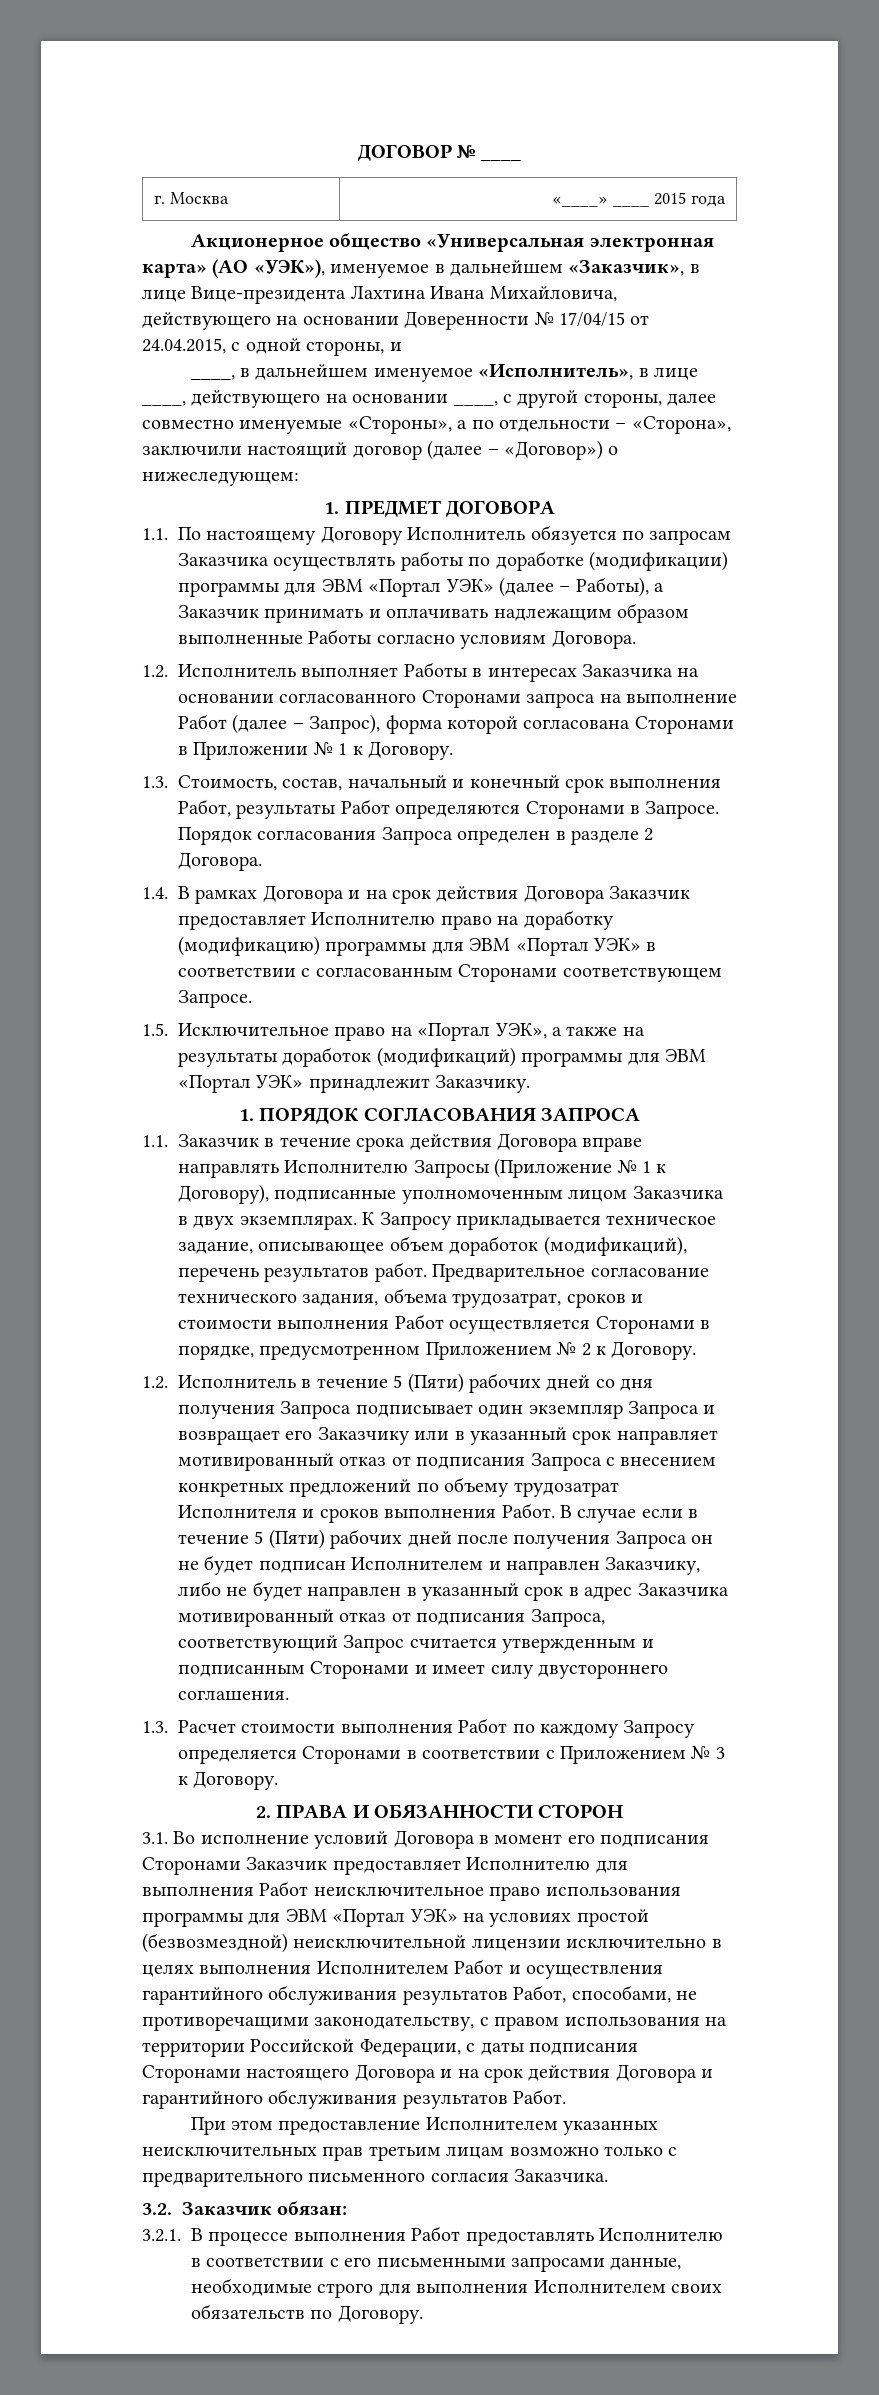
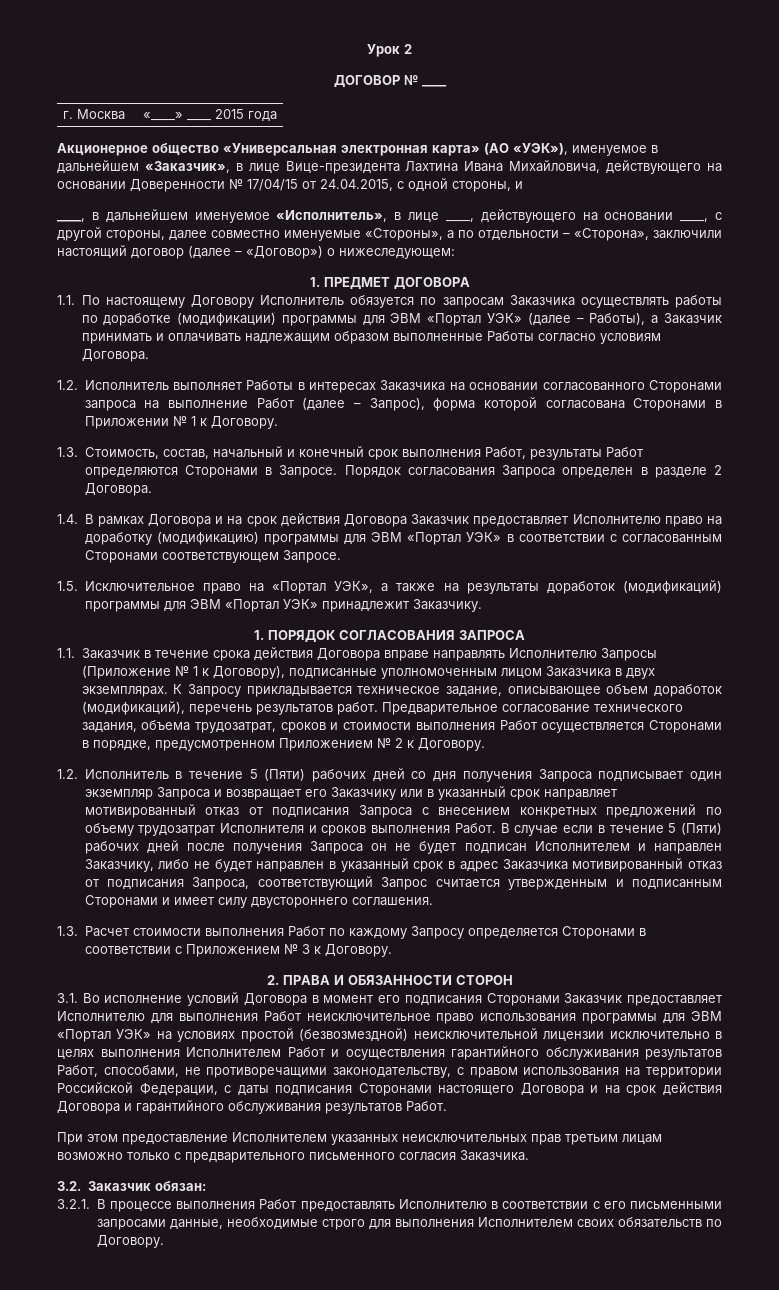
+ Урок 2

